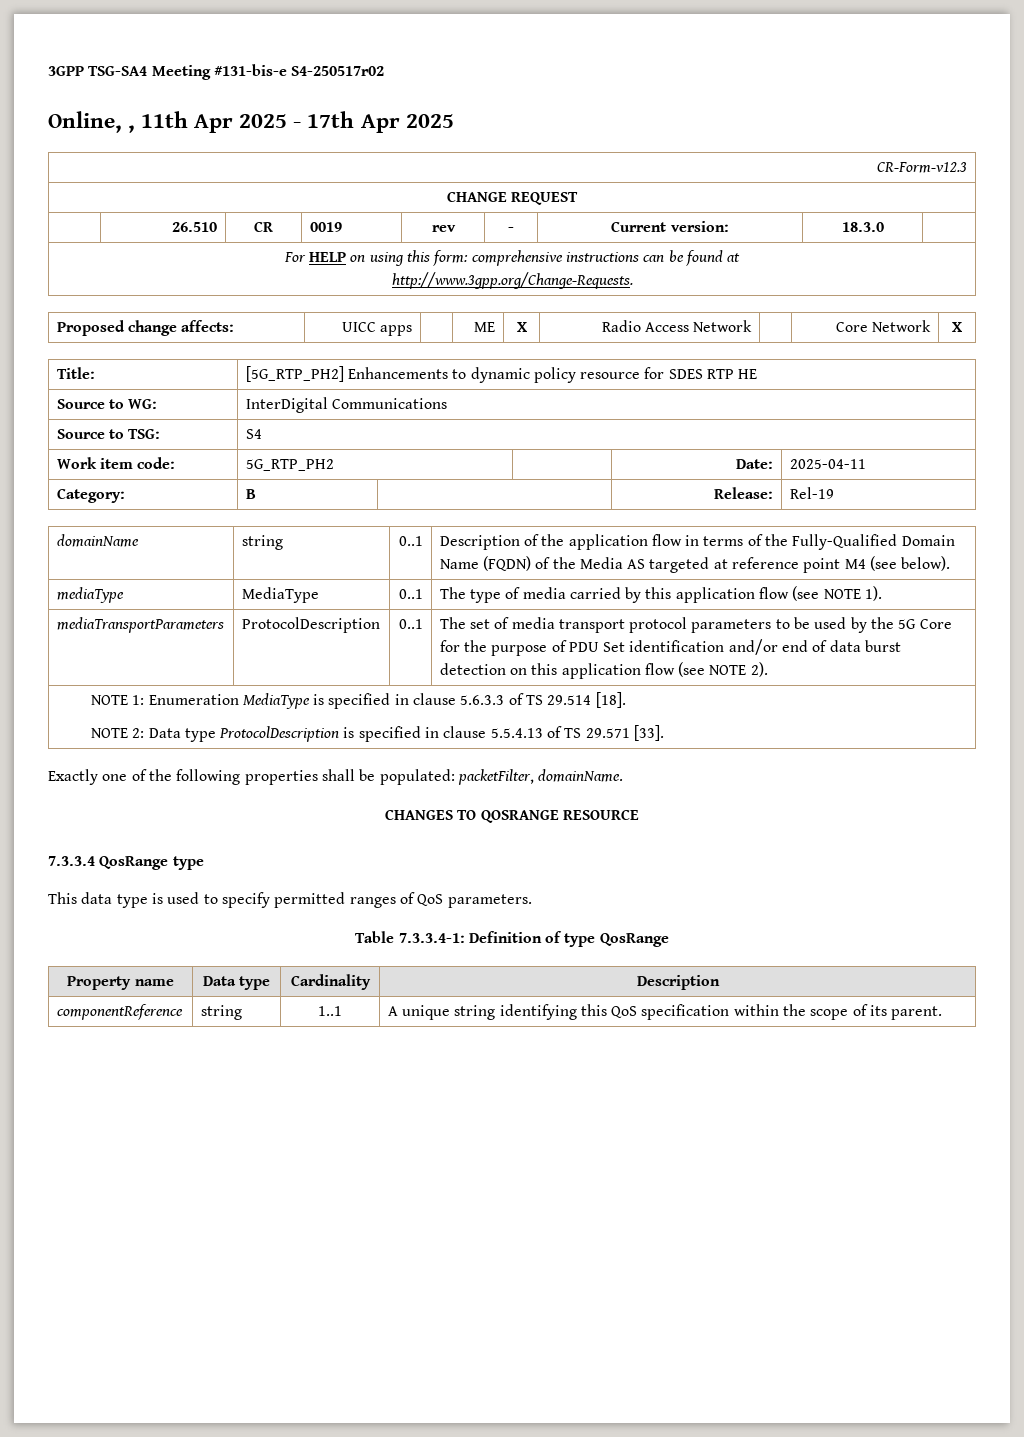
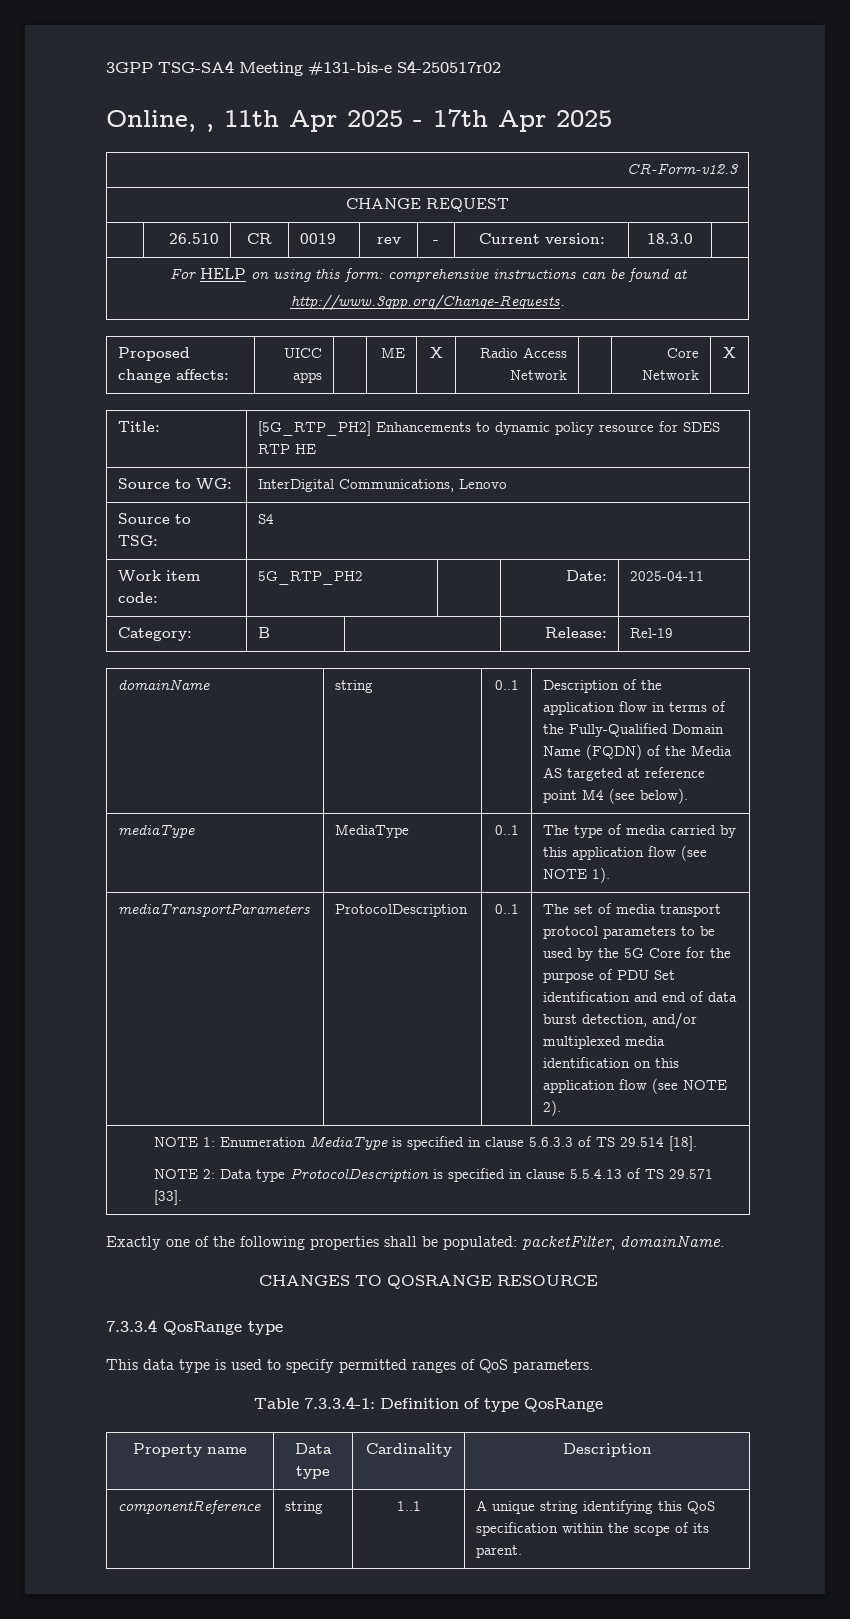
- Source to WG: | InterDigital Communications
+ Source to WG: | InterDigital Communications, Lenovo
- The set of media transport protocol parameters to be used by the 5G Core for the purpose of PDU Set identification and/or end of data burst detection on this application flow (see NOTE 2).
+ The set of media transport protocol parameters to be used by the 5G Core for the purpose of PDU Set identification and end of data burst detection, and/or multiplexed media identification on this application flow (see NOTE 2).

